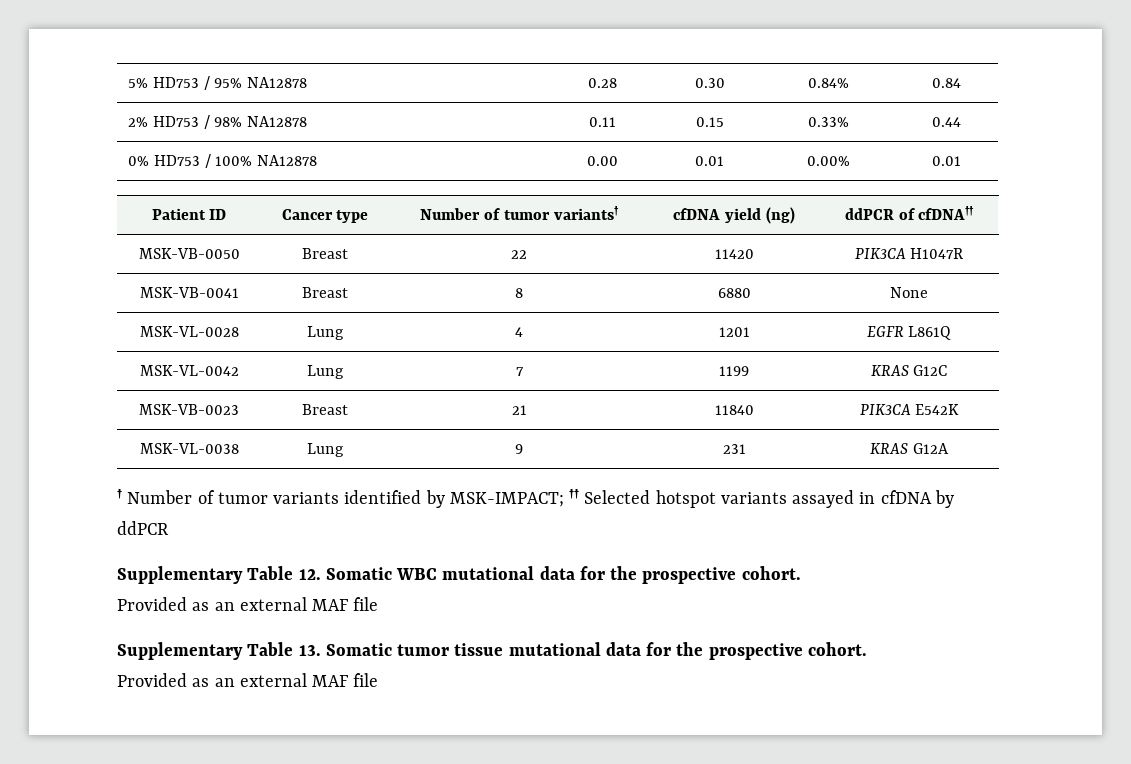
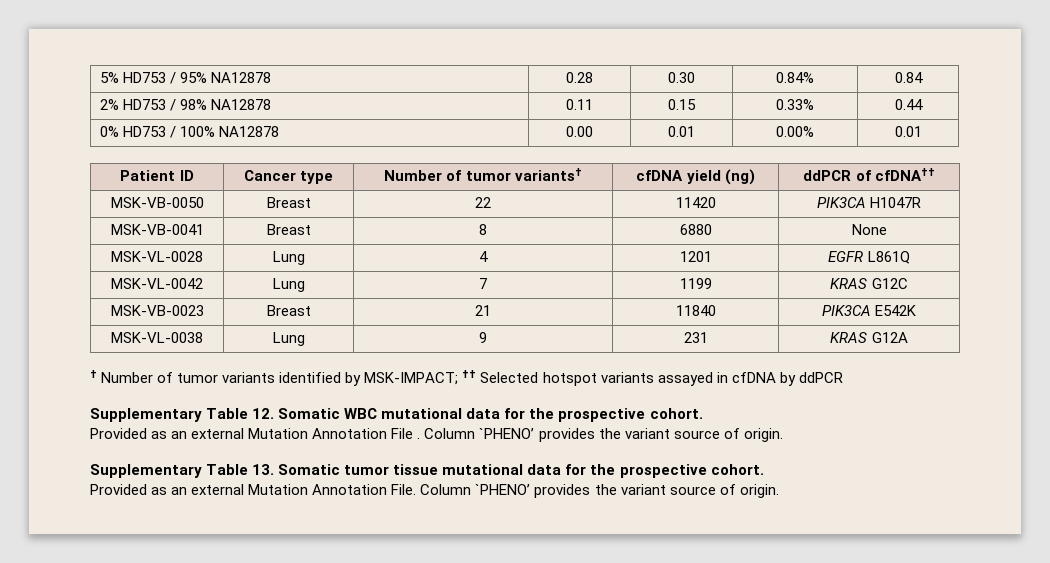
  Supplementary Table 12. Somatic WBC mutational data for the prospective cohort.
- Provided as an external MAF file
+ Provided as an external Mutation Annotation File . Column `PHENO’ provides the variant source of origin.
  Supplementary Table 13. Somatic tumor tissue mutational data for the prospective cohort.
- Provided as an external MAF file
+ Provided as an external Mutation Annotation File. Column `PHENO’ provides the variant source of origin.

